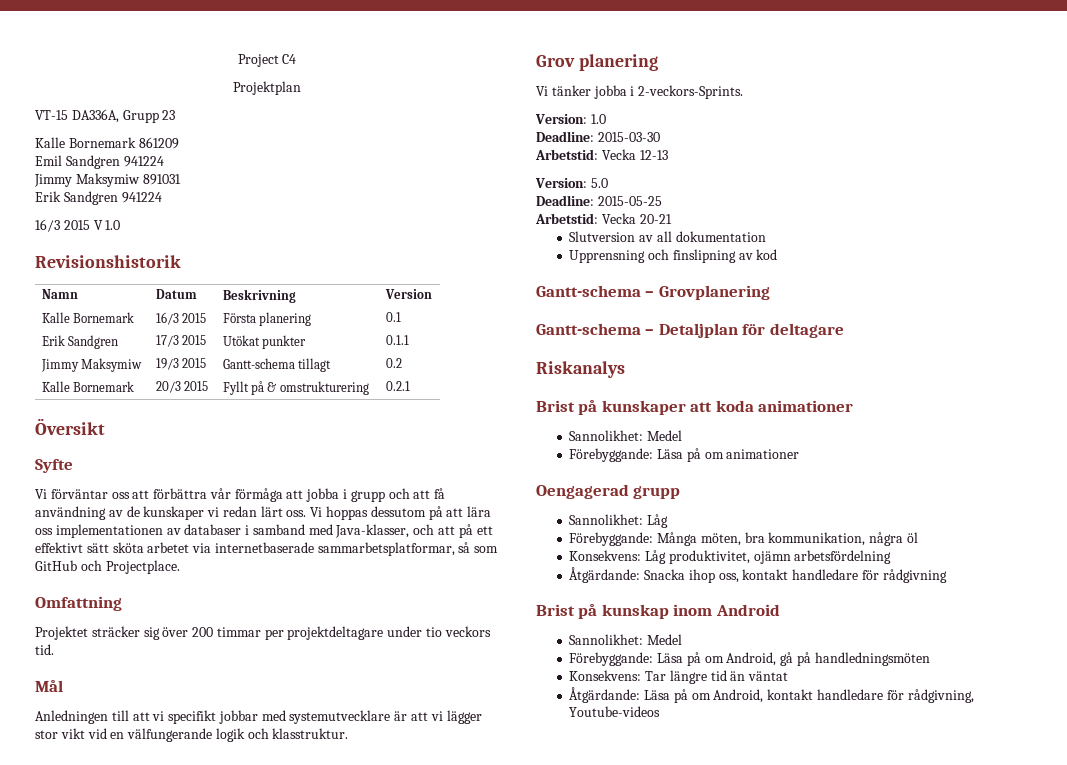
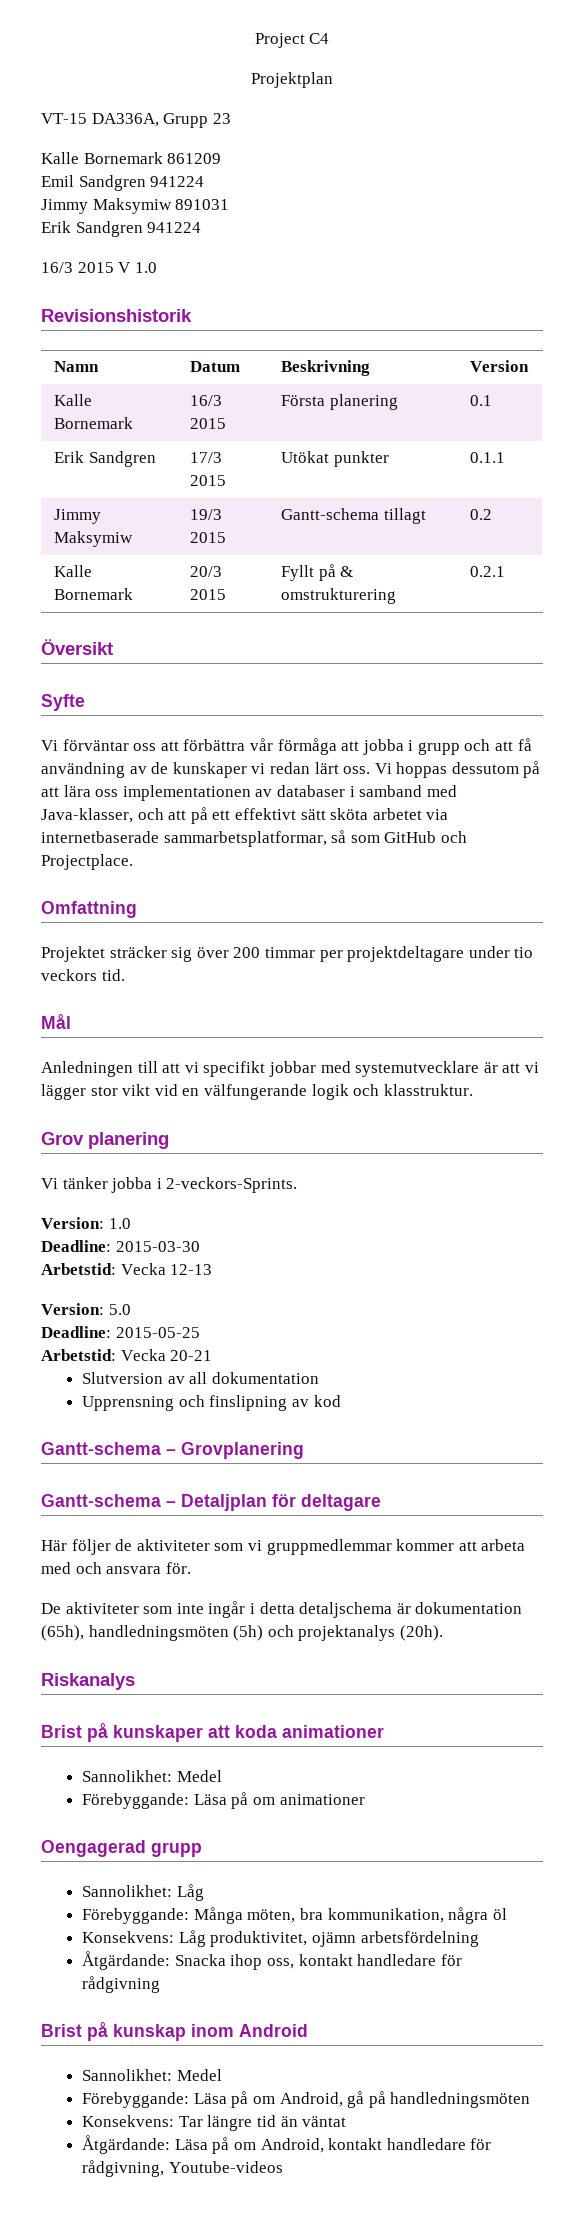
+ Här följer de aktiviteter som vi gruppmedlemmar kommer att arbeta med och ansvara för.
+ De aktiviteter som inte ingår i detta detaljschema är dokumentation (65h), handledningsmöten (5h) och projektanalys (20h).

